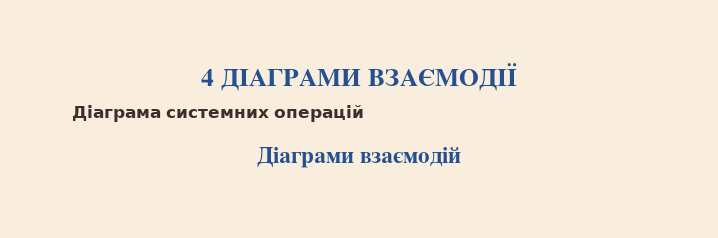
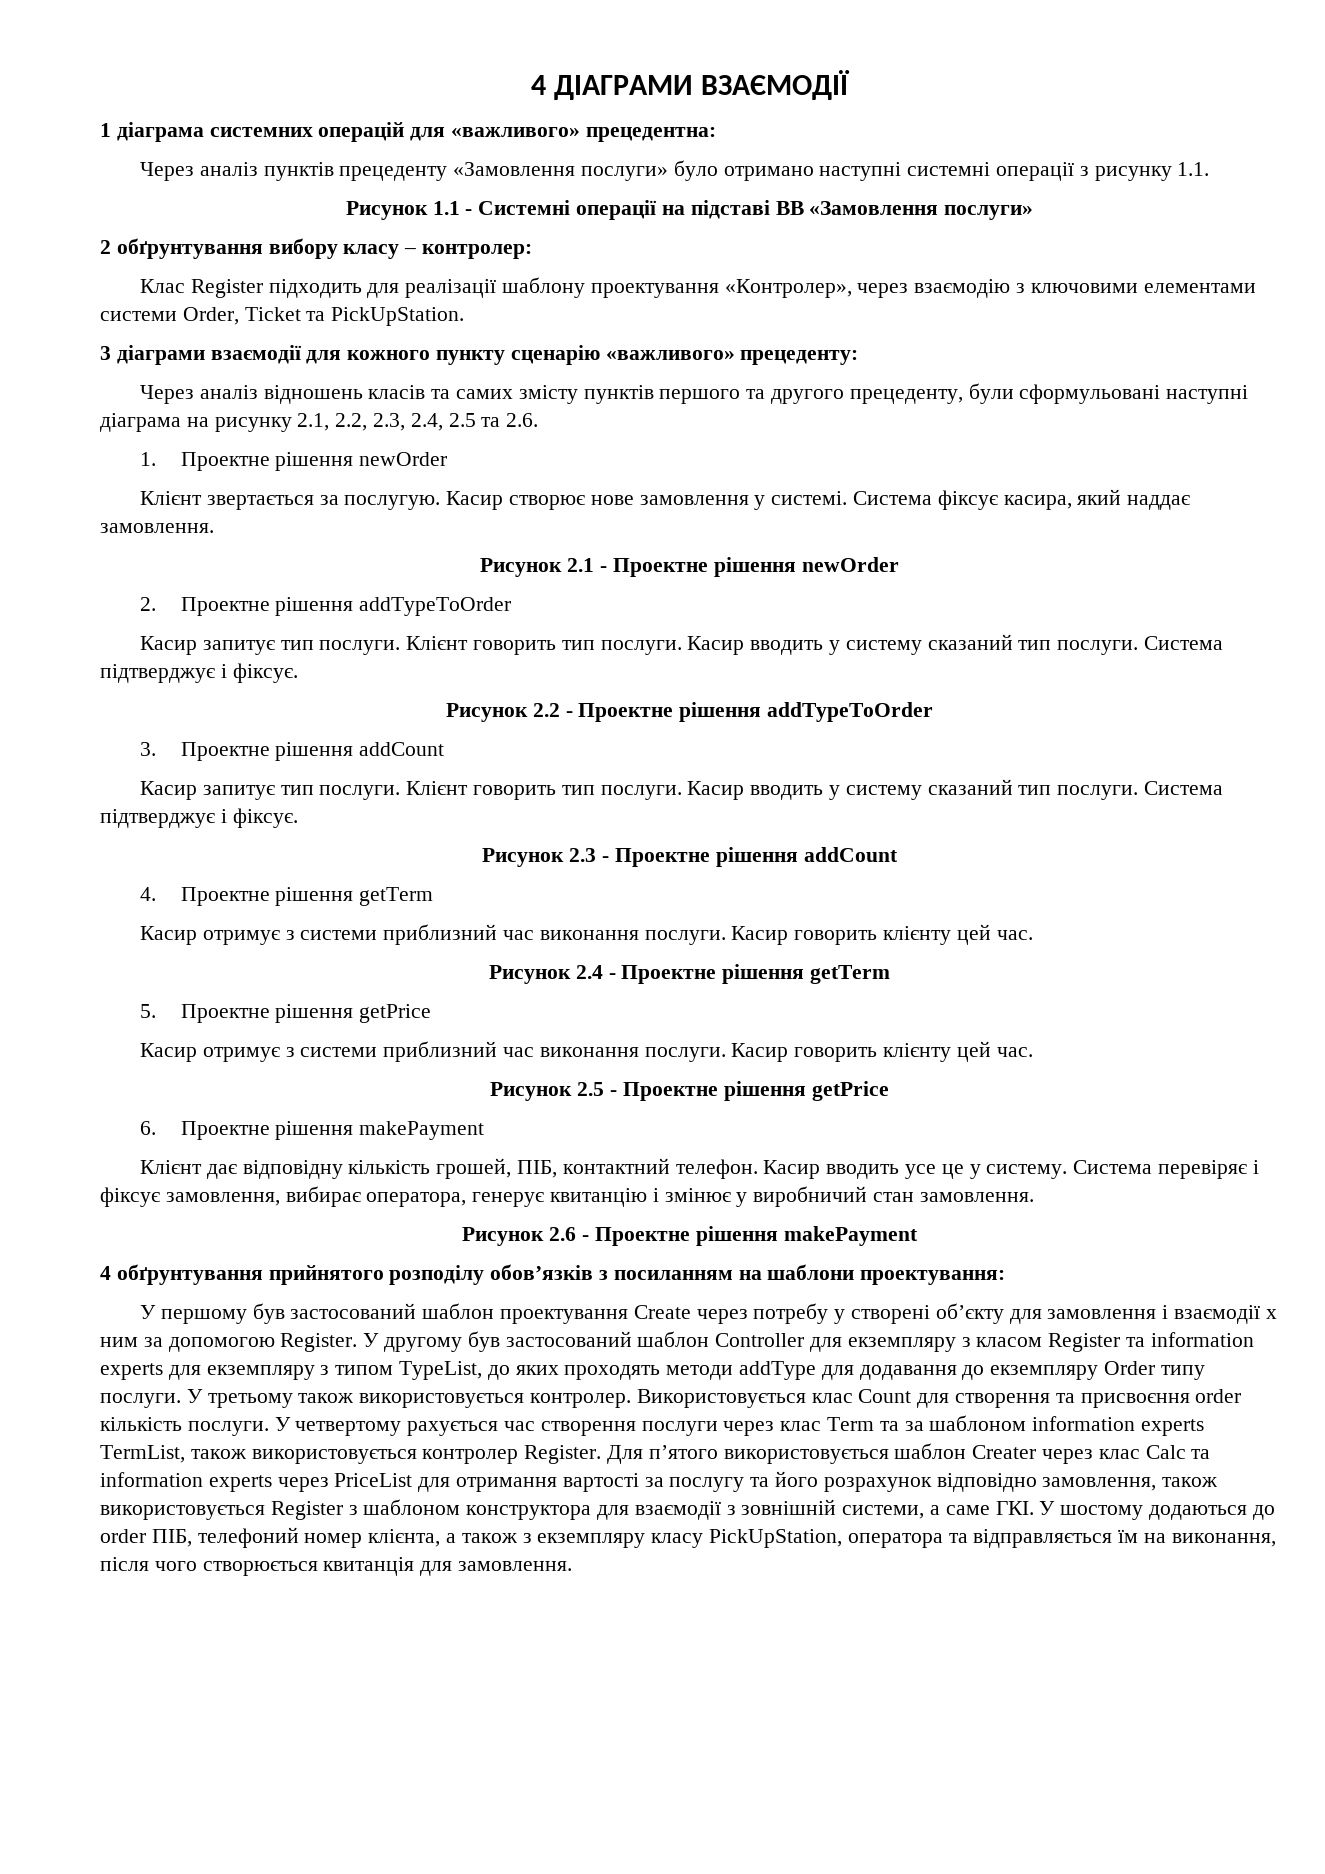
- Діаграма системних операцій
- Діаграми взаємодій
+ 1 діаграма системних операцій для «важливого» прецедентна:
+ Через аналіз пунктів прецеденту «Замовлення послуги» було отримано наступні системні операції з рисунку 1.1.
+ Рисунок 1.1 - Системні операції на підставі ВВ «Замовлення послуги»
+ 2 обґрунтування вибору класу – контролер:
+ Клас Register підходить для реалізації шаблону проектування «Контролер», через взаємодію з ключовими елементами системи Order, Ticket та PickUpStation.
+ 3 діаграми взаємодії для кожного пункту сценарію «важливого» прецеденту:
+ Через аналіз відношень класів та самих змісту пунктів першого та другого прецеденту, були сформульовані наступні діаграма на рисунку 2.1, 2.2, 2.3, 2.4, 2.5 та 2.6.
+ 1. Проектне рішення newOrder
+ Клієнт звертається за послугую. Касир створює нове замовлення у системі. Система фіксує касира, який наддає замовлення.
+ Рисунок 2.1 - Проектне рішення newOrder
+ 2. Проектне рішення addTypeToOrder
+ Касир запитує тип послуги. Клієнт говорить тип послуги. Касир вводить у систему сказаний тип послуги. Система підтверджує і фіксує.
+ Рисунок 2.2 - Проектне рішення addTypeToOrder
+ 3. Проектне рішення addCount
+ Касир запитує тип послуги. Клієнт говорить тип послуги. Касир вводить у систему сказаний тип послуги. Система підтверджує і фіксує.
+ Рисунок 2.3 - Проектне рішення addCount
+ 4. Проектне рішення getTerm
+ Касир отримує з системи приблизний час виконання послуги. Касир говорить клієнту цей час.
+ Рисунок 2.4 - Проектне рішення getTerm
+ 5. Проектне рішення getPrice
+ Касир отримує з системи приблизний час виконання послуги. Касир говорить клієнту цей час.
+ Рисунок 2.5 - Проектне рішення getPrice
+ 6. Проектне рішення makePayment
+ Клієнт дає відповідну кількість грошей, ПІБ, контактний телефон. Касир вводить усе це у систему. Система перевіряє і фіксує замовлення, вибирає оператора, генерує квитанцію і змінює у виробничий стан замовлення.
+ Рисунок 2.6 - Проектне рішення makePayment
+ 4 обґрунтування прийнятого розподілу обов’язків з посиланням на шаблони проектування:
+ У першому був застосований шаблон проектування Create через потребу у створені об’єкту для замовлення і взаємодії х ним за допомогою Register. У другому був застосований шаблон Controller для екземпляру з класом Register та information experts для екземпляру з типом TypeList, до яких проходять методи addType для додавання до екземпляру Order типу послуги. У третьому також використовується контролер. Використовується клас Count для створення та присвоєння order кількість послуги. У четвертому рахується час створення послуги через клас Term та за шаблоном information experts TermList, також використовується контролер Register. Для п’ятого використовується шаблон Creater через клас Calc та information experts через PriceList для отримання вартості за послугу та його розрахунок відповідно замовлення, також використовується Register з шаблоном конструктора для взаємодії з зовнішній системи, а саме ГКІ. У шостому додаються до order ПІБ, телефоний номер клієнта, а також з екземпляру класу PickUpStation, оператора та відправляється їм на виконання, після чого створюється квитанція для замовлення.

